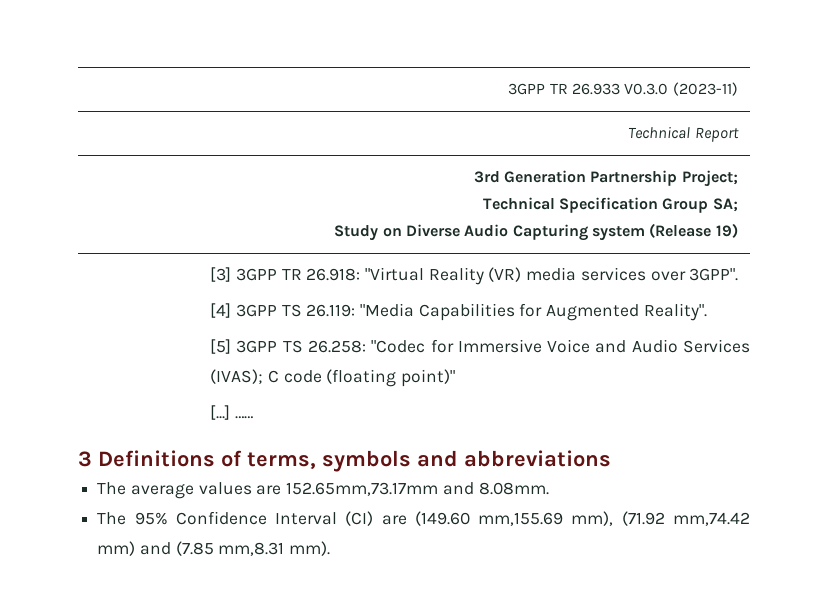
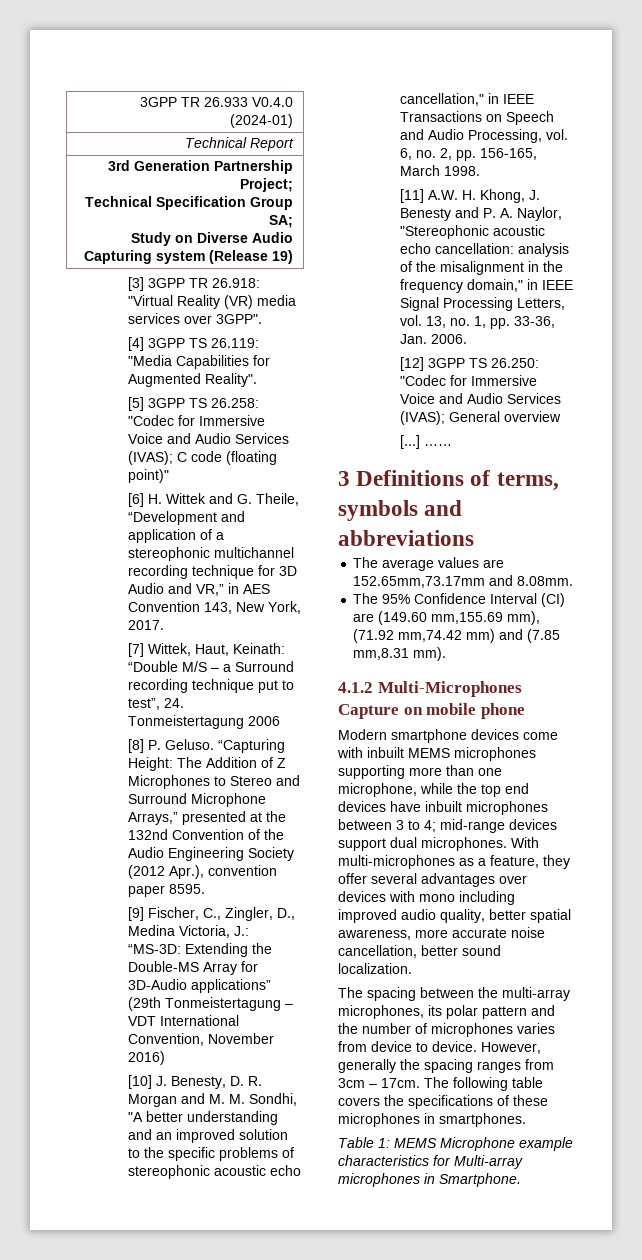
- 3GPP TR 26.933 V0.3.0 (2023-11)
+ 3GPP TR 26.933 V0.4.0 (2024-01)
+ [6] H. Wittek and G. Theile, “Development and application of a stereophonic multichannel recording technique for 3D Audio and VR,” in AES Convention 143, New York, 2017.
+ [7] Wittek, Haut, Keinath: “Double M/S – a Surround recording technique put to test”, 24. Tonmeistertagung 2006
+ [8] P. Geluso. “Capturing Height: The Addition of Z Microphones to Stereo and Surround Microphone Arrays,” presented at the 132nd Convention of the Audio Engineering Society (2012 Apr.), convention paper 8595.
+ [9] Fischer, C., Zingler, D., Medina Victoria, J.: “MS-3D: Extending the Double-MS Array for 3D-Audio applications” (29th Tonmeistertagung – VDT International Convention, November 2016)
+ [10] J. Benesty, D. R. Morgan and M. M. Sondhi, "A better understanding and an improved solution to the specific problems of stereophonic acoustic echo cancellation," in IEEE Transactions on Speech and Audio Processing, vol. 6, no. 2, pp. 156-165, March 1998.
+ [11] A.W. H. Khong, J. Benesty and P. A. Naylor, "Stereophonic acoustic echo cancellation: analysis of the misalignment in the frequency domain," in IEEE Signal Processing Letters, vol. 13, no. 1, pp. 33-36, Jan. 2006.
+ [12] 3GPP TS 26.250: "Codec for Immersive Voice and Audio Services (IVAS); General overview
+ 4.1.2 Multi-Microphones Capture on mobile phone
+ Modern smartphone devices come with inbuilt MEMS microphones supporting more than one microphone, while the top end devices have inbuilt microphones between 3 to 4; mid-range devices support dual microphones. With multi-microphones as a feature, they offer several advantages over devices with mono including improved audio quality, better spatial awareness, more accurate noise cancellation, better sound localization.
+ The spacing between the multi-array microphones, its polar pattern and the number of microphones varies from device to device. However, generally the spacing ranges from 3cm – 17cm. The following table covers the specifications of these microphones in smartphones.
+ Table 1: MEMS Microphone example characteristics for Multi-array microphones in Smartphone.

